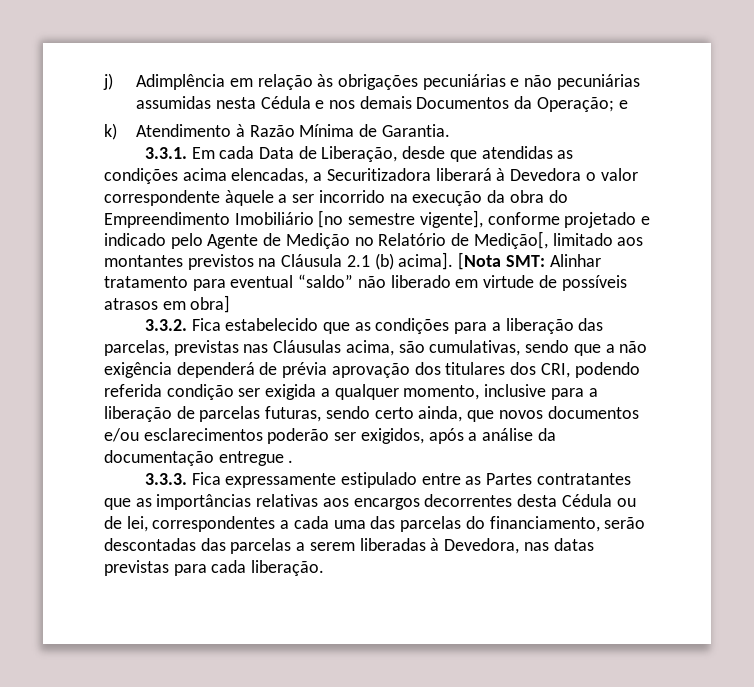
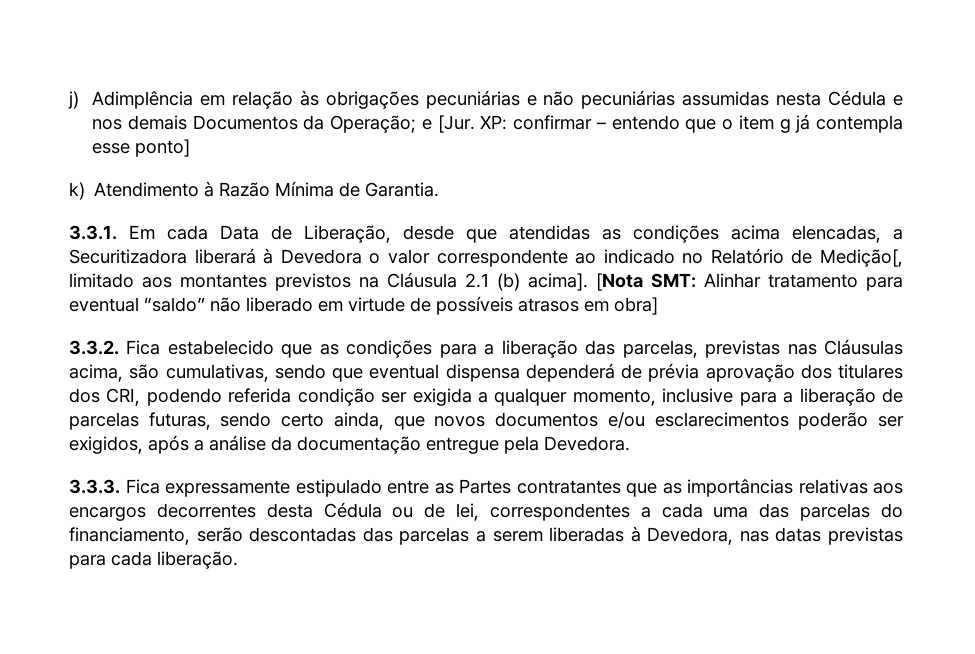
- j) Adimplência em relação às obrigações pecuniárias e não pecuniárias assumidas nesta Cédula e nos demais Documentos da Operação; e
+ j) Adimplência em relação às obrigações pecuniárias e não pecuniárias assumidas nesta Cédula e nos demais Documentos da Operação; e [Jur. XP: confirmar – entendo que o item g já contempla esse ponto]
- 3.3.1. Em cada Data de Liberação, desde que atendidas as condições acima elencadas, a Securitizadora liberará à Devedora o valor correspondente àquele a ser incorrido na execução da obra do Empreendimento Imobiliário [no semestre vigente], conforme projetado e indicado pelo Agente de Medição no Relatório de Medição[, limitado aos montantes previstos na Cláusula 2.1 (b) acima].
+ 3.3.1. Em cada Data de Liberação, desde que atendidas as condições acima elencadas, a Securitizadora liberará à Devedora o valor correspondente ao indicado no Relatório de Medição[, limitado aos montantes previstos na Cláusula 2.1 (b) acima].
- 3.3.2. Fica estabelecido que as condições para a liberação das parcelas, previstas nas Cláusulas acima, são cumulativas, sendo que a não exigência dependerá de prévia aprovação dos titulares dos CRI, podendo referida condição ser exigida a qualquer momento, inclusive para a liberação de parcelas futuras, sendo certo ainda, que novos documentos e/ou esclarecimentos poderão ser exigidos, após a análise da documentação entregue .
+ 3.3.2. Fica estabelecido que as condições para a liberação das parcelas, previstas nas Cláusulas acima, são cumulativas, sendo que eventual dispensa dependerá de prévia aprovação dos titulares dos CRI, podendo referida condição ser exigida a qualquer momento, inclusive para a liberação de parcelas futuras, sendo certo ainda, que novos documentos e/ou esclarecimentos poderão ser exigidos, após a análise da documentação entregue pela Devedora.

